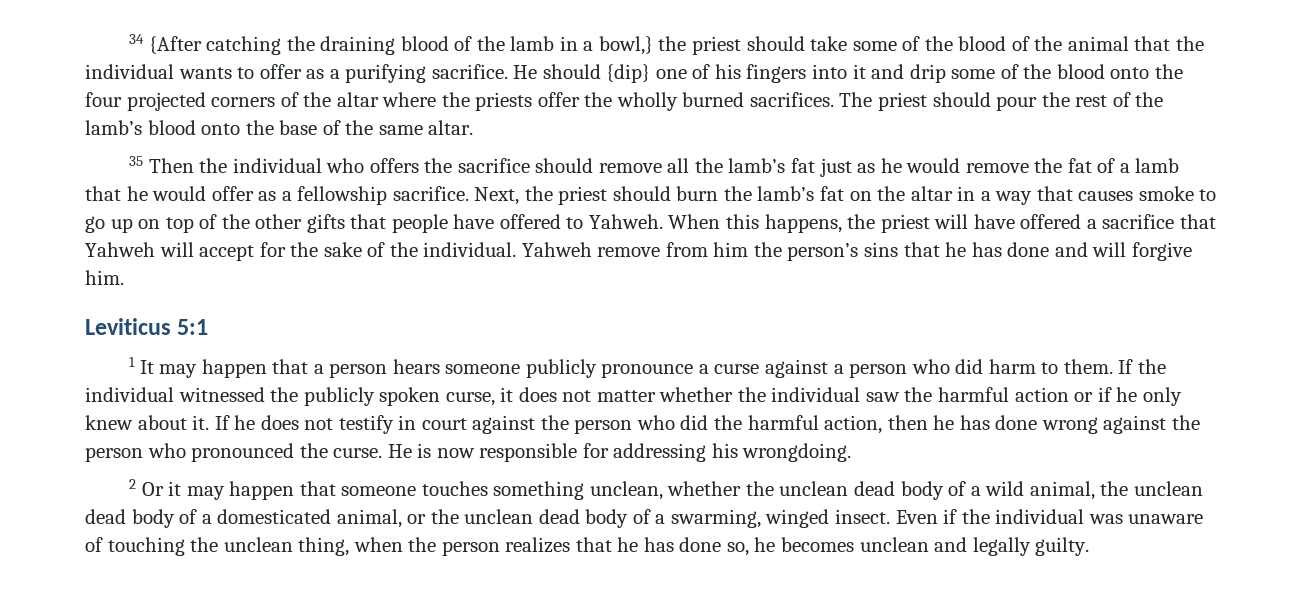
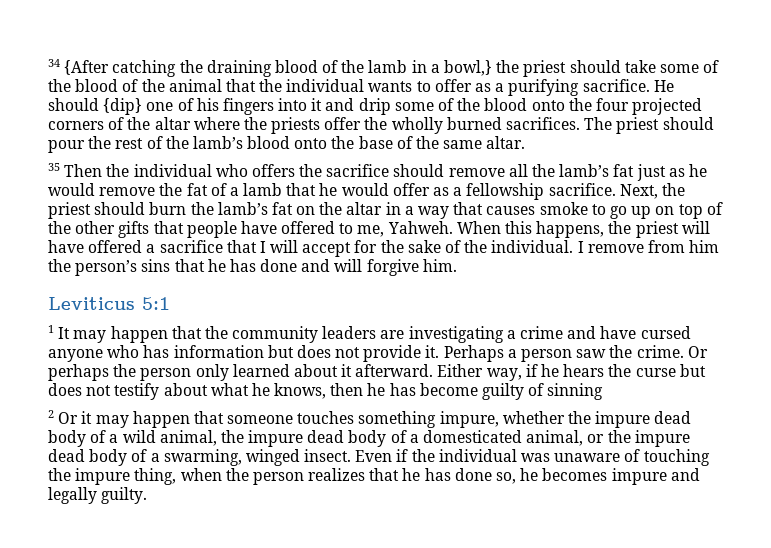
- Next, the priest should burn the lamb’s fat on the altar in a way that causes smoke to go up on top of the other gifts that people have offered to Yahweh.
+ Next, the priest should burn the lamb’s fat on the altar in a way that causes smoke to go up on top of the other gifts that people have offered to me, Yahweh.
- When this happens, the priest will have offered a sacrifice that Yahweh will accept for the sake of the individual.
+ When this happens, the priest will have offered a sacrifice that I will accept for the sake of the individual.
- Yahweh remove from him the person’s sins that he has done and will forgive him.
+ I remove from him the person’s sins that he has done and will forgive him.
- 1 It may happen that a person hears someone publicly pronounce a curse against a person who did harm to them. If the individual witnessed the publicly spoken curse, it does not matter whether the individual saw the harmful action or if he only knew about it. If he does not testify in court against the person who did the harmful action, then he has done wrong against the person who pronounced the curse. He is now responsible for addressing his wrongdoing.
+ 1 It may happen that the community leaders are investigating a crime and have cursed anyone who has information but does not provide it. Perhaps a person saw the crime. Or perhaps the person only learned about it afterward. Either way, if he hears the curse but does not testify about what he knows, then he has become guilty of sinning
- 2 Or it may happen that someone touches something unclean, whether the unclean dead body of a wild animal, the unclean dead body of a domesticated animal, or the unclean dead body of a swarming, winged insect.
+ 2 Or it may happen that someone touches something impure, whether the impure dead body of a wild animal, the impure dead body of a domesticated animal, or the impure dead body of a swarming, winged insect.
- Even if the individual was unaware of touching the unclean thing, when the person realizes that he has done so, he becomes unclean and legally guilty.
+ Even if the individual was unaware of touching the impure thing, when the person realizes that he has done so, he becomes impure and legally guilty.

